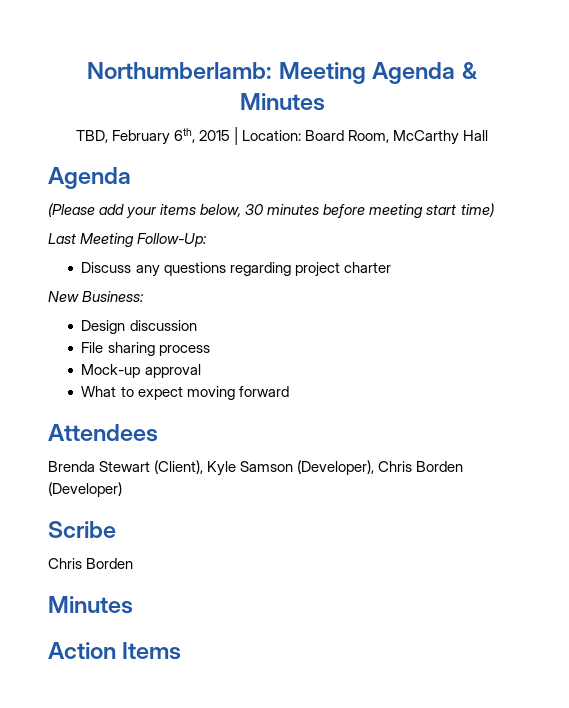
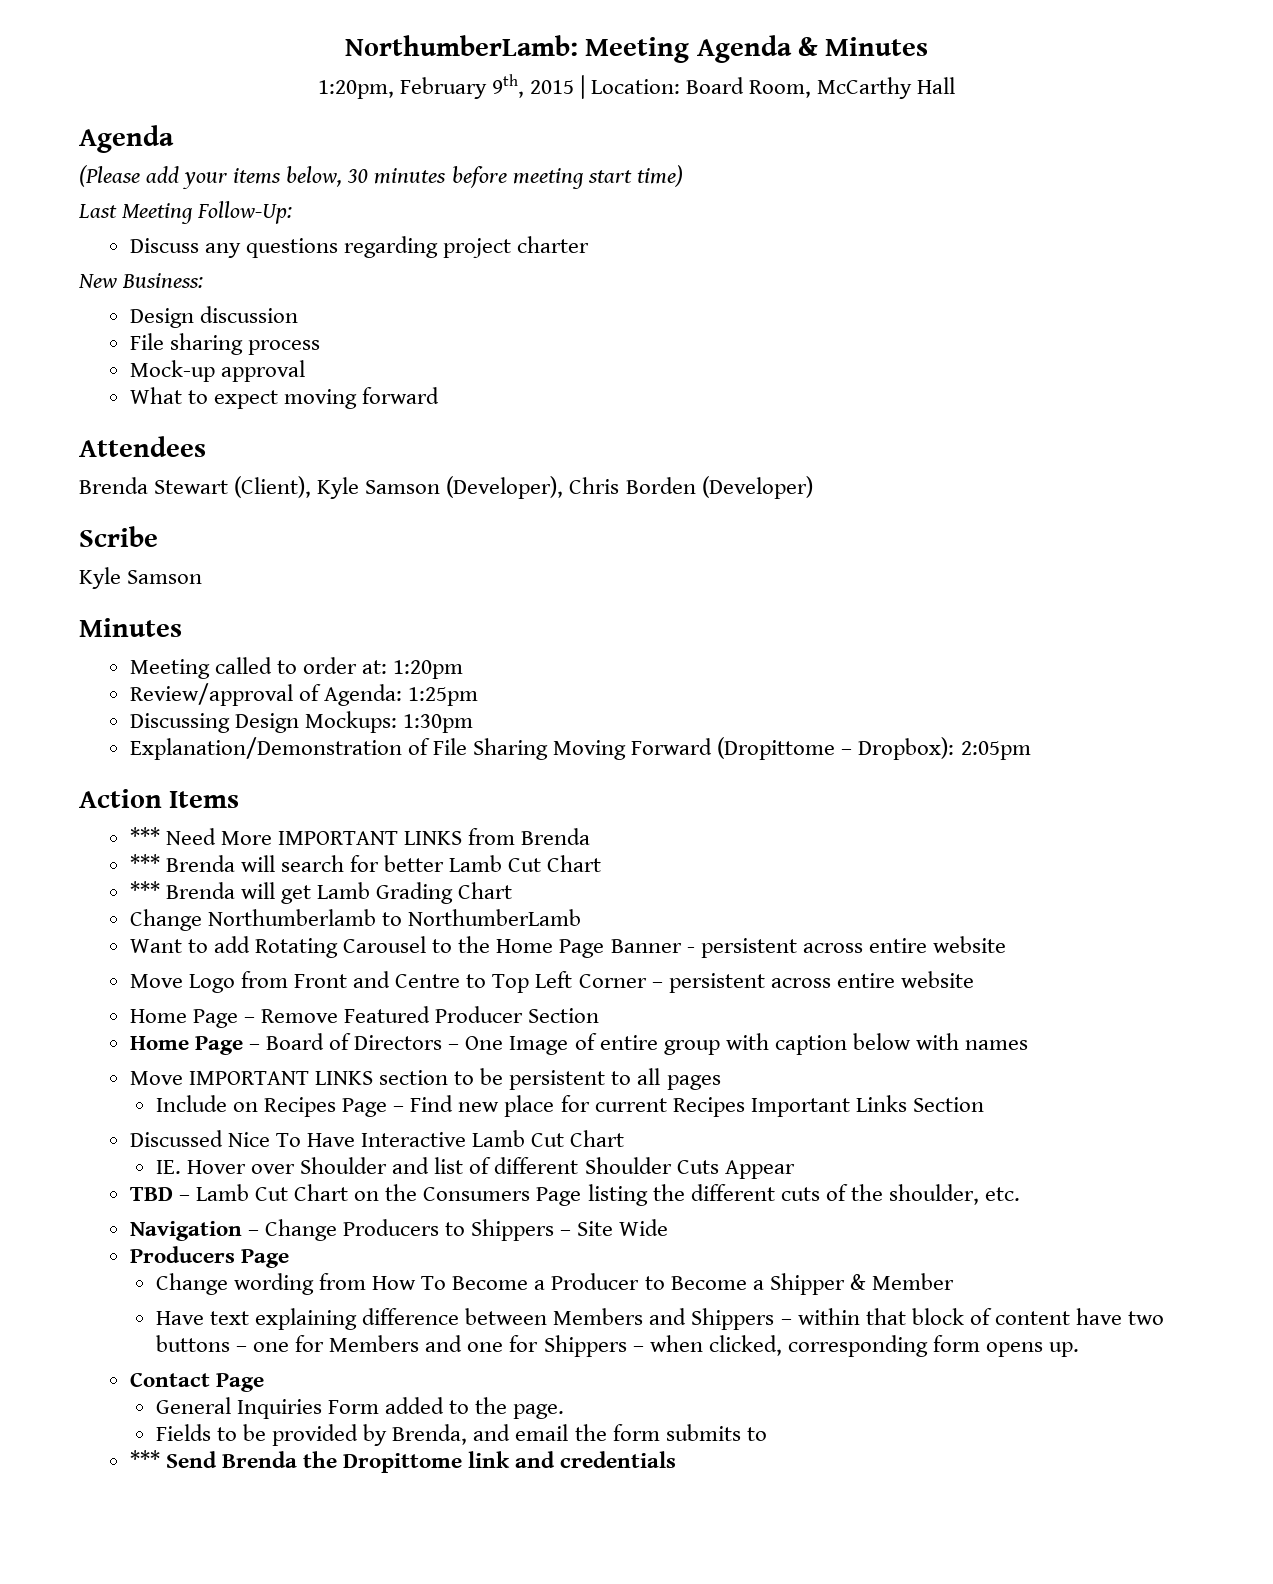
- Northumberlamb: Meeting Agenda & Minutes
+ NorthumberLamb: Meeting Agenda & Minutes
- TBD, February 6th, 2015 | Location: Board Room, McCarthy Hall
+ 1:20pm, February 9th, 2015 | Location: Board Room, McCarthy Hall
  Scribe
- Chris Borden
+ Kyle Samson
  Minutes
+ Meeting called to order at: 1:20pm
+ Review/approval of Agenda: 1:25pm
+ Discussing Design Mockups: 1:30pm
+ Explanation/Demonstration of File Sharing Moving Forward (Dropittome – Dropbox): 2:05pm
  Action Items
+ *** Need More IMPORTANT LINKS from Brenda
+ *** Brenda will search for better Lamb Cut Chart
+ *** Brenda will get Lamb Grading Chart
+ Change Northumberlamb to NorthumberLamb
+ Want to add Rotating Carousel to the Home Page Banner - persistent across entire website
+ Move Logo from Front and Centre to Top Left Corner – persistent across entire website
+ Home Page – Remove Featured Producer Section
+ Home Page – Board of Directors – One Image of entire group with caption below with names
+ Move IMPORTANT LINKS section to be persistent to all pages
+ Include on Recipes Page – Find new place for current Recipes Important Links Section
+ Discussed Nice To Have Interactive Lamb Cut Chart
+ IE. Hover over Shoulder and list of different Shoulder Cuts Appear
+ TBD – Lamb Cut Chart on the Consumers Page listing the different cuts of the shoulder, etc.
+ Navigation – Change Producers to Shippers – Site Wide
+ Producers Page
+ Change wording from How To Become a Producer to Become a Shipper & Member
+ Have text explaining difference between Members and Shippers – within that block of content have two buttons – one for Members and one for Shippers – when clicked, corresponding form opens up.
+ Contact Page
+ General Inquiries Form added to the page.
+ Fields to be provided by Brenda, and email the form submits to
+ *** Send Brenda the Dropittome link and credentials

